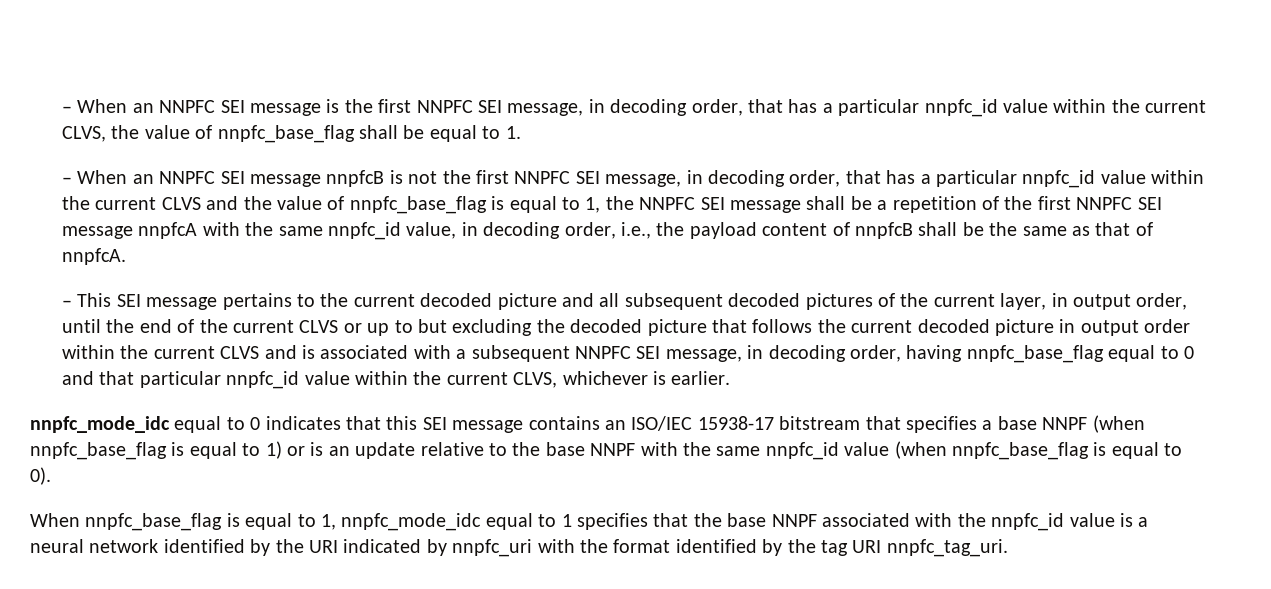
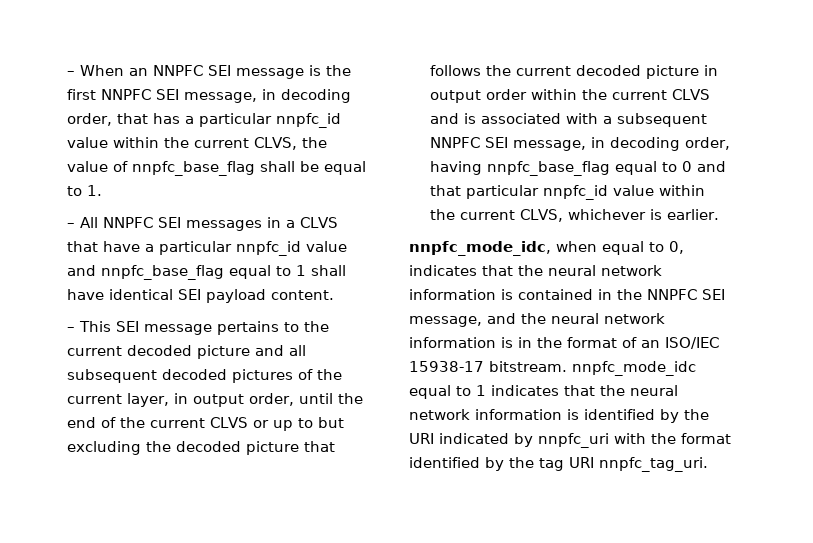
- – When an NNPFC SEI message nnpfcB is not the first NNPFC SEI message, in decoding order, that has a particular nnpfc_id value within the current CLVS and the value of nnpfc_base_flag is equal to 1, the NNPFC SEI message shall be a repetition of the first NNPFC SEI message nnpfcA with the same nnpfc_id value, in decoding order, i.e., the payload content of nnpfcB shall be the same as that of nnpfcA.
+ – All NNPFC SEI messages in a CLVS that have a particular nnpfc_id value and nnpfc_base_flag equal to 1 shall have identical SEI payload content.
- nnpfc_mode_idc equal to 0 indicates that this SEI message contains an ISO/IEC 15938-17 bitstream that specifies a base NNPF (when nnpfc_base_flag is equal to 1) or is an update relative to the base NNPF with the same nnpfc_id value (when nnpfc_base_flag is equal to 0).
- When nnpfc_base_flag is equal to 1, nnpfc_mode_idc equal to 1 specifies that the base NNPF associated with the nnpfc_id value is a neural network identified by the URI indicated by nnpfc_uri with the format identified by the tag URI nnpfc_tag_uri.
+ nnpfc_mode_idc, when equal to 0, indicates that the neural network information is contained in the NNPFC SEI message, and the neural network information is in the format of an ISO/IEC 15938-17 bitstream. nnpfc_mode_idc equal to 1 indicates that the neural network information is identified by the URI indicated by nnpfc_uri with the format identified by the tag URI nnpfc_tag_uri.

